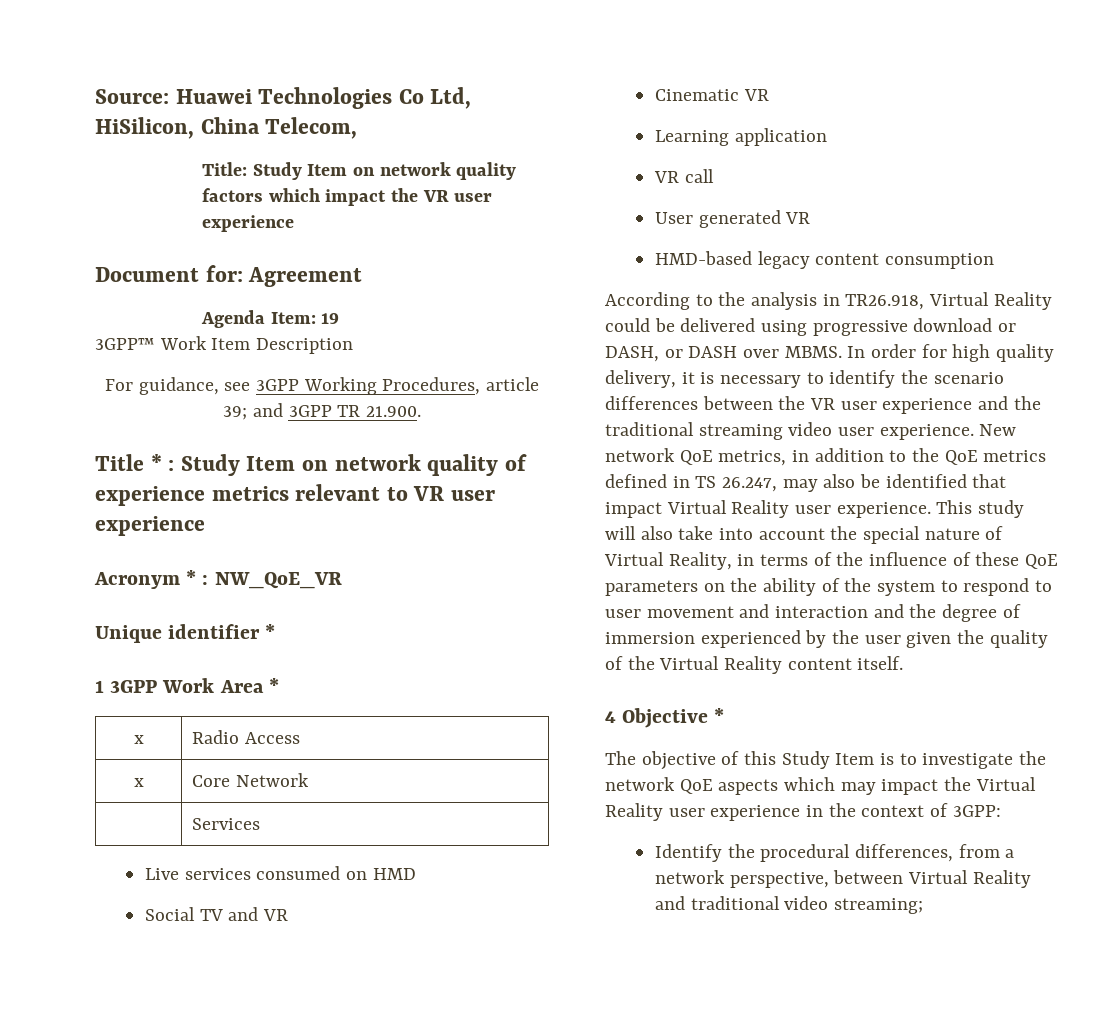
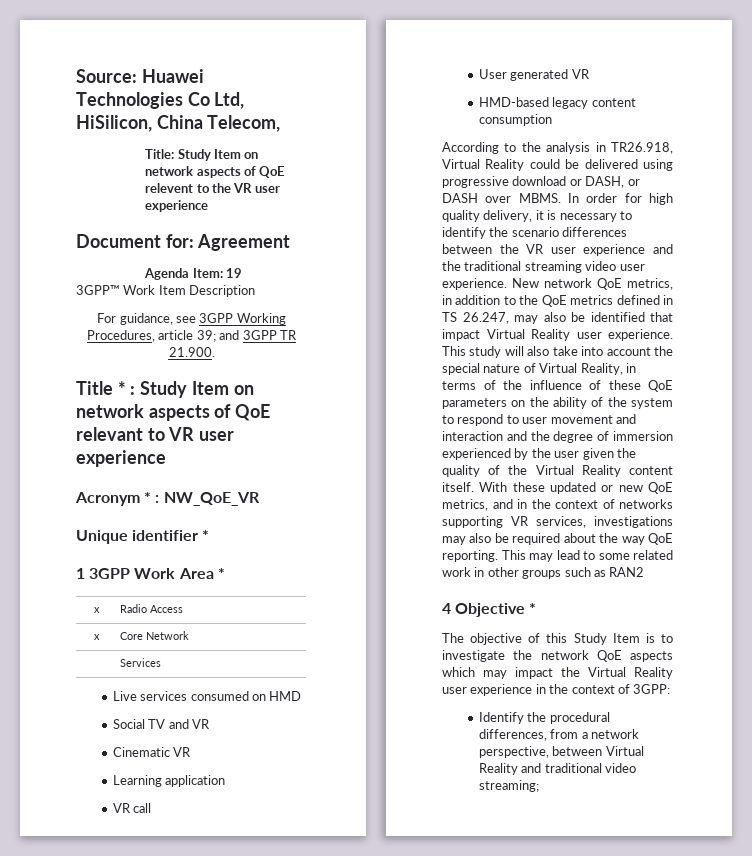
- Title: Study Item on network quality factors which impact the VR user experience
+ Title: Study Item on network aspects of QoE relevent to the VR user experience
- Title * : Study Item on network quality of experience metrics relevant to VR user experience
+ Title * : Study Item on network aspects of QoE relevant to VR user experience
+ With these updated or new QoE metrics, and in the context of networks supporting VR services, investigations may also be required about the way QoE reporting. This may lead to some related work in other groups such as RAN2

